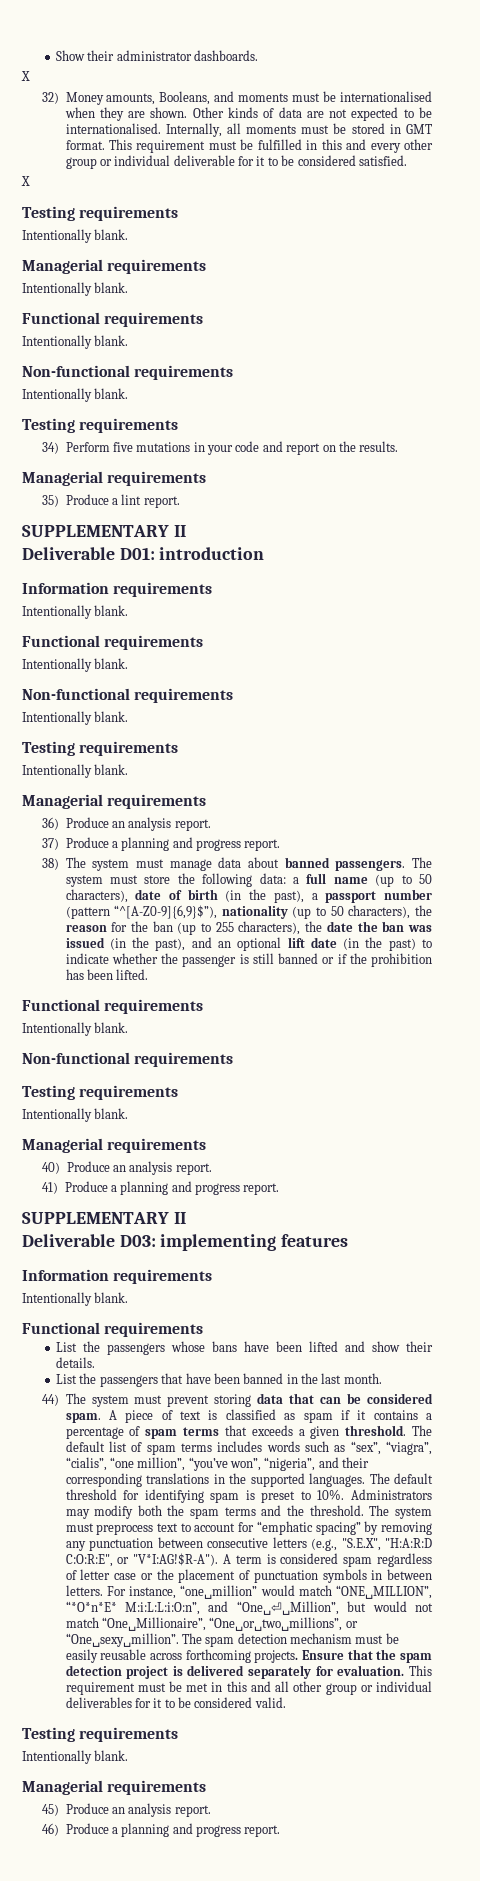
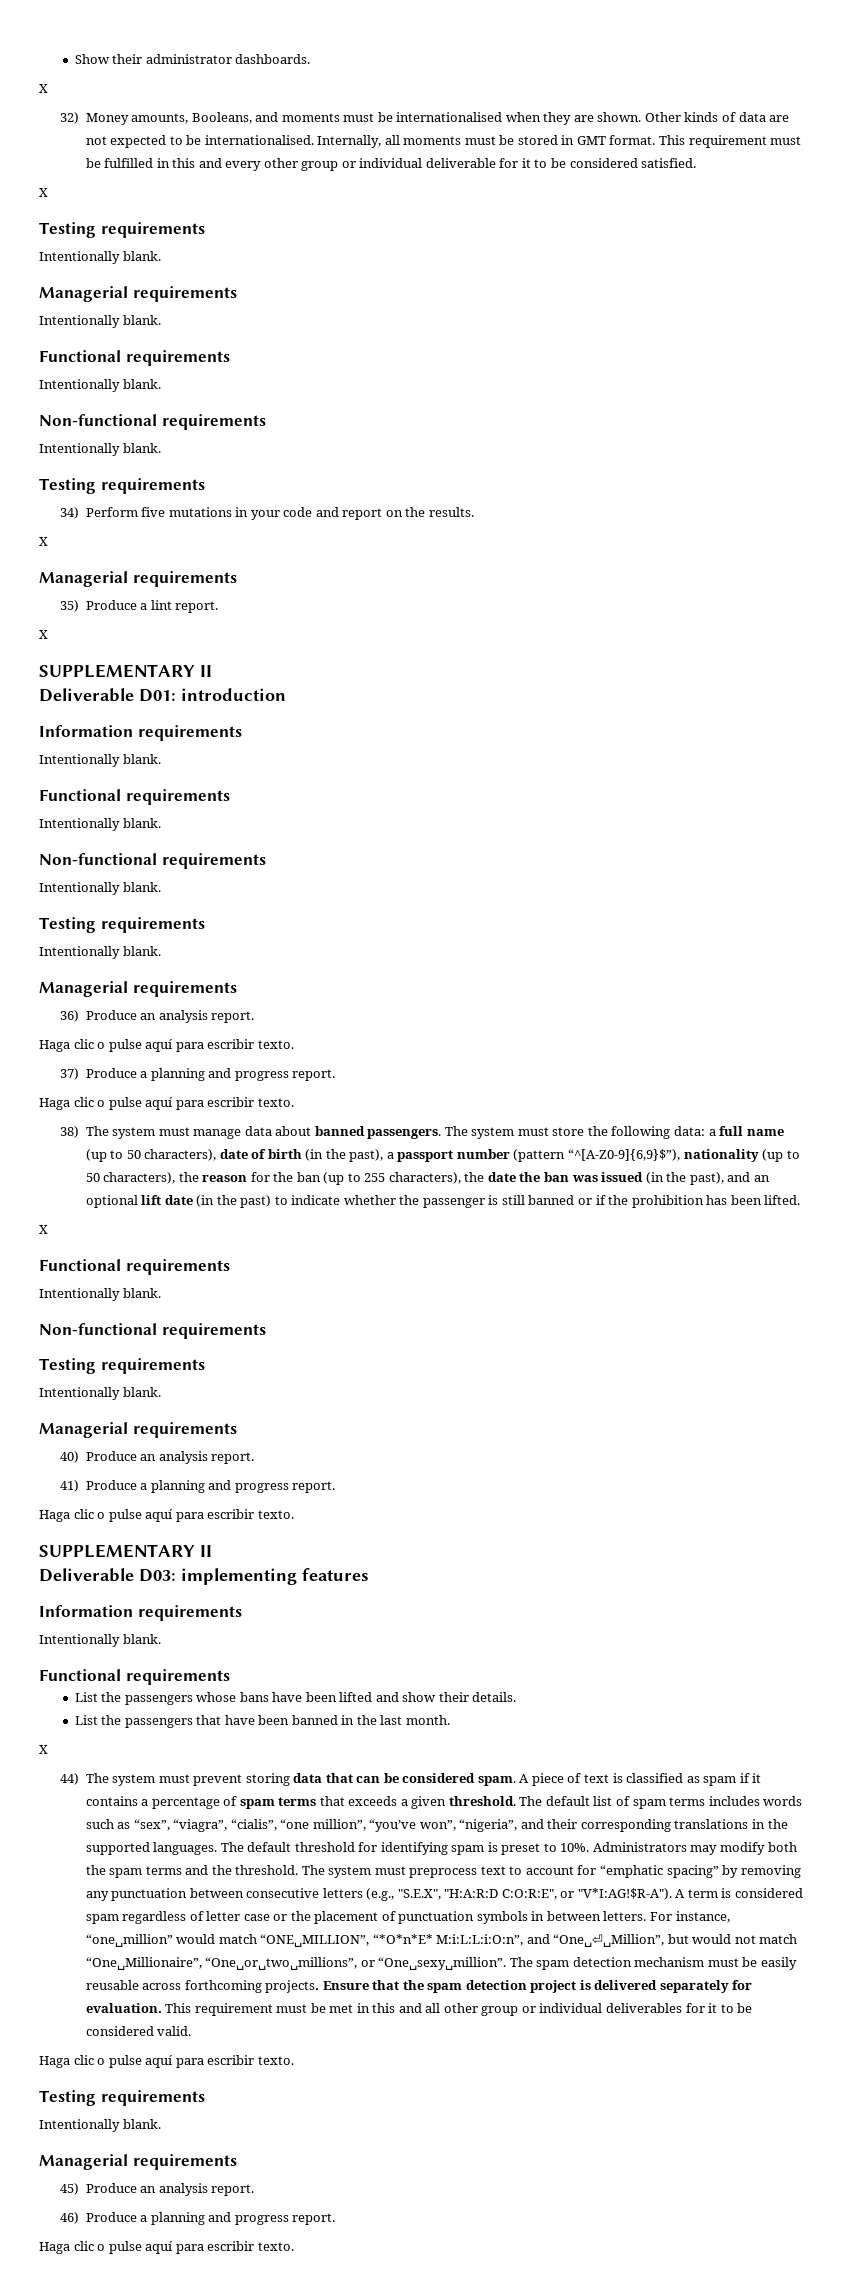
  34) Perform five mutations in your code and report on the results.
+ X
  35) Produce a lint report.
+ X
  36) Produce an analysis report.
+ Haga clic o pulse aquí para escribir texto.
  37) Produce a planning and progress report.
+ Haga clic o pulse aquí para escribir texto.
  a full name (up to 50 characters), date of birth (in the past), a passport number (pattern “^[A-Z0-9]{6,9}$”), nationality (up to 50 characters), the reason for the ban (up to 255 characters), the date the ban was issued (in the past), and an optional lift date (in the past) to indicate whether the passenger is still banned or if the prohibition has been lifted.
+ X
  41) Produce a planning and progress report.
+ Haga clic o pulse aquí para escribir texto.
  List the passengers that have been banned in the last month.
+ X
  This requirement must be met in this and all other group or individual deliverables for it to be considered valid.
+ Haga clic o pulse aquí para escribir texto.
  46) Produce a planning and progress report.
+ Haga clic o pulse aquí para escribir texto.

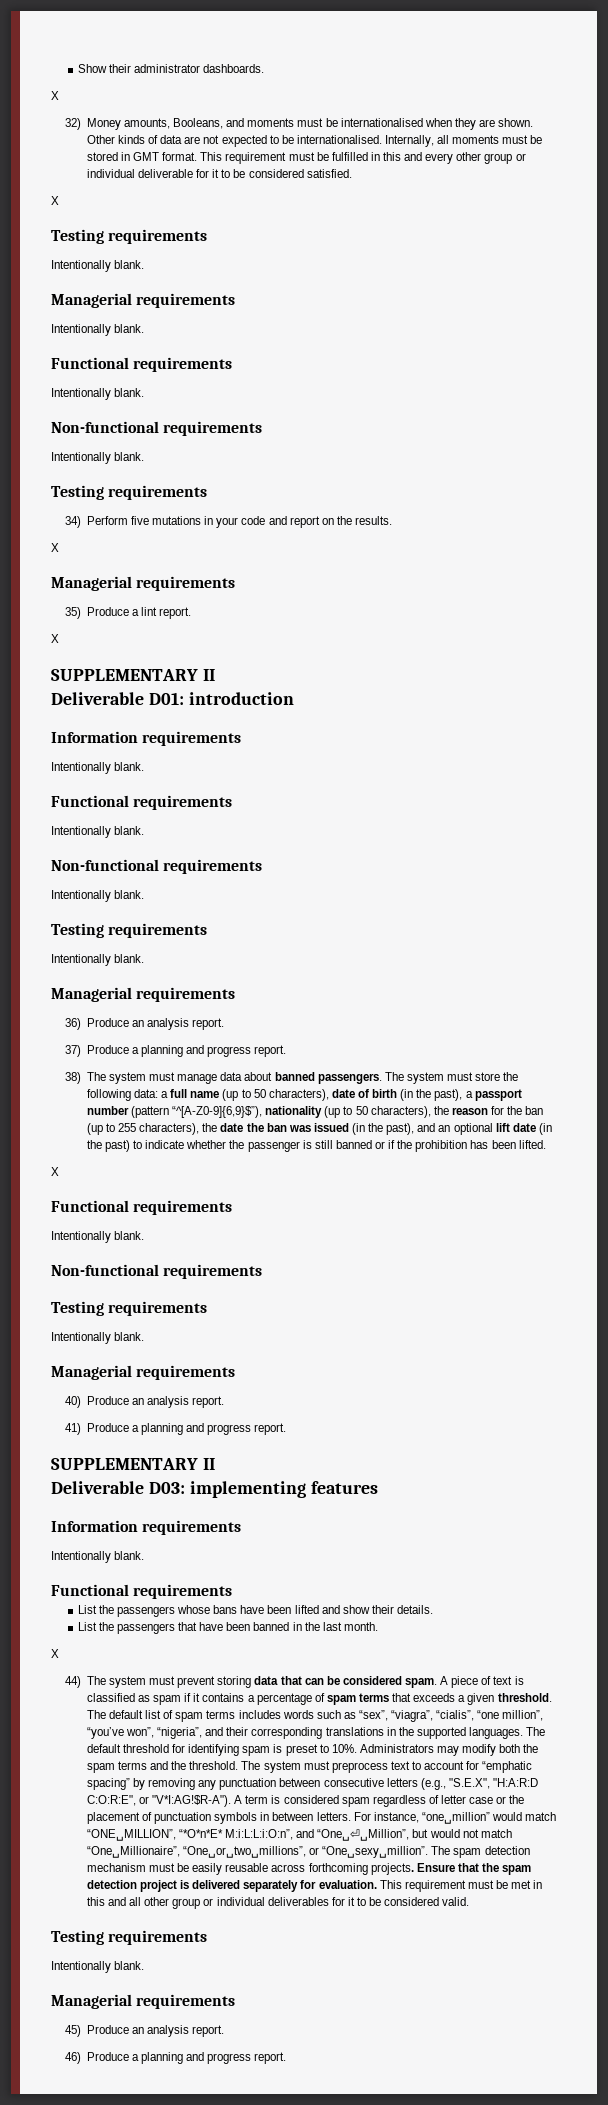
  36) Produce an analysis report.
- Haga clic o pulse aquí para escribir texto.
  37) Produce a planning and progress report.
- Haga clic o pulse aquí para escribir texto.
  41) Produce a planning and progress report.
- Haga clic o pulse aquí para escribir texto.
  This requirement must be met in this and all other group or individual deliverables for it to be considered valid.
- Haga clic o pulse aquí para escribir texto.
  46) Produce a planning and progress report.
- Haga clic o pulse aquí para escribir texto.

